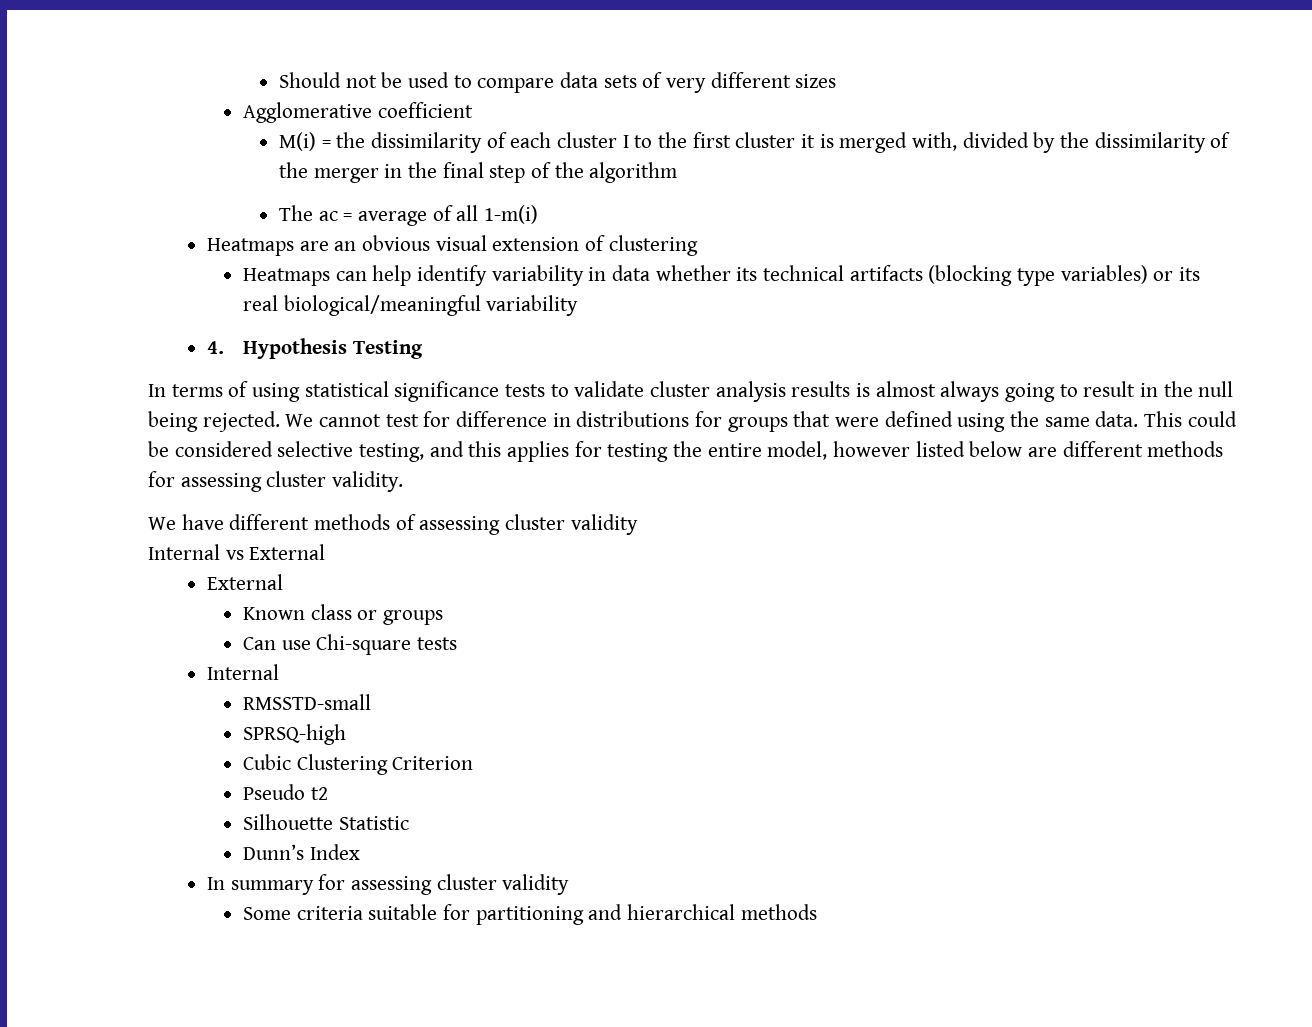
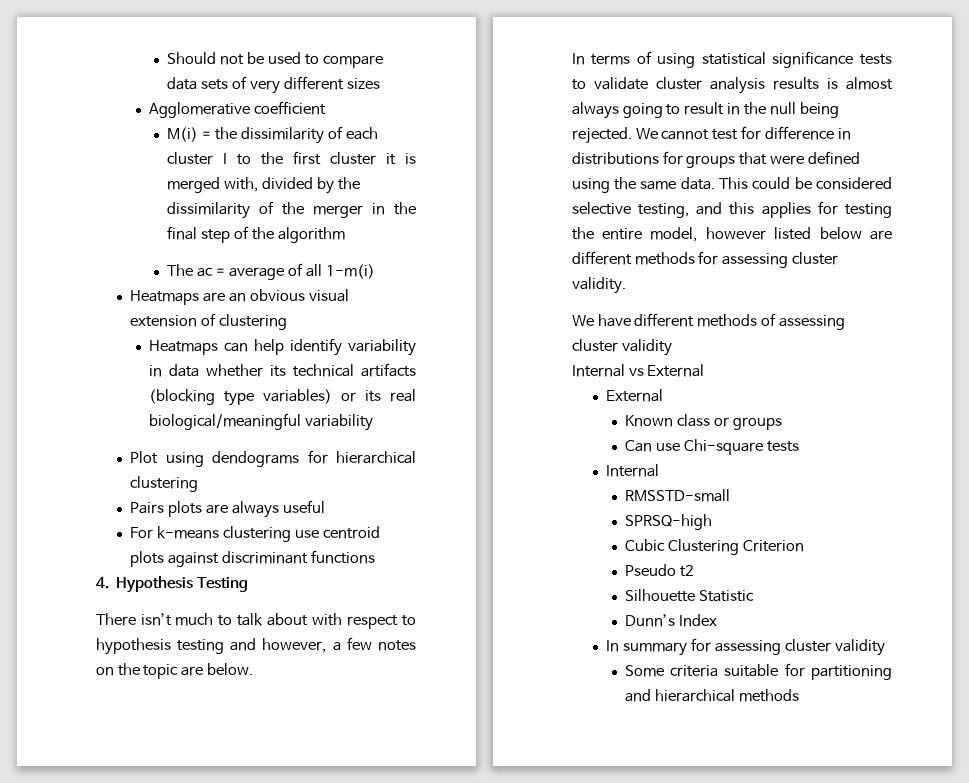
+ Plot using dendograms for hierarchical clustering
+ Pairs plots are always useful
+ For k-means clustering use centroid plots against discriminant functions
  4. Hypothesis Testing
+ There isn’t much to talk about with respect to hypothesis testing and however, a few notes on the topic are below.

